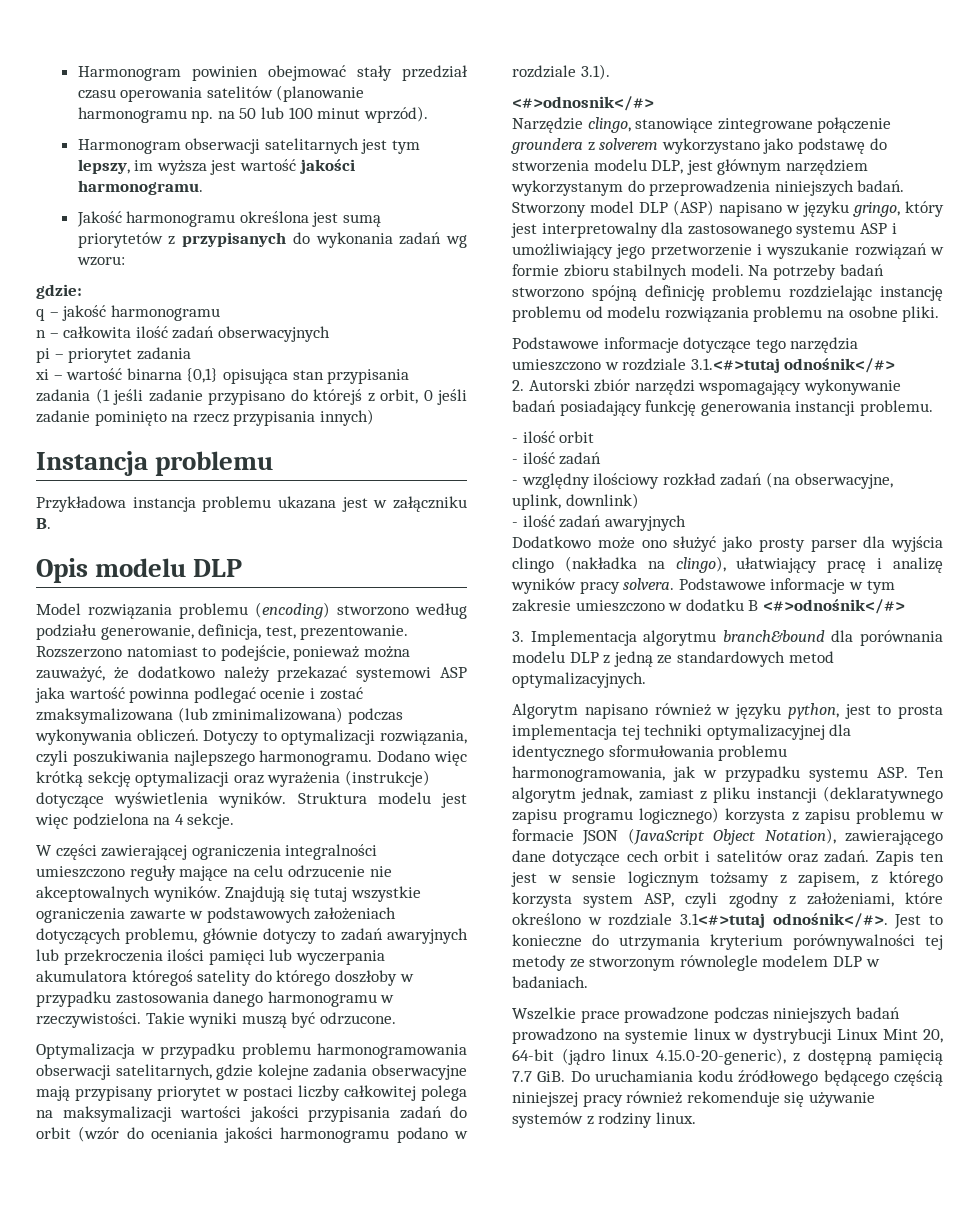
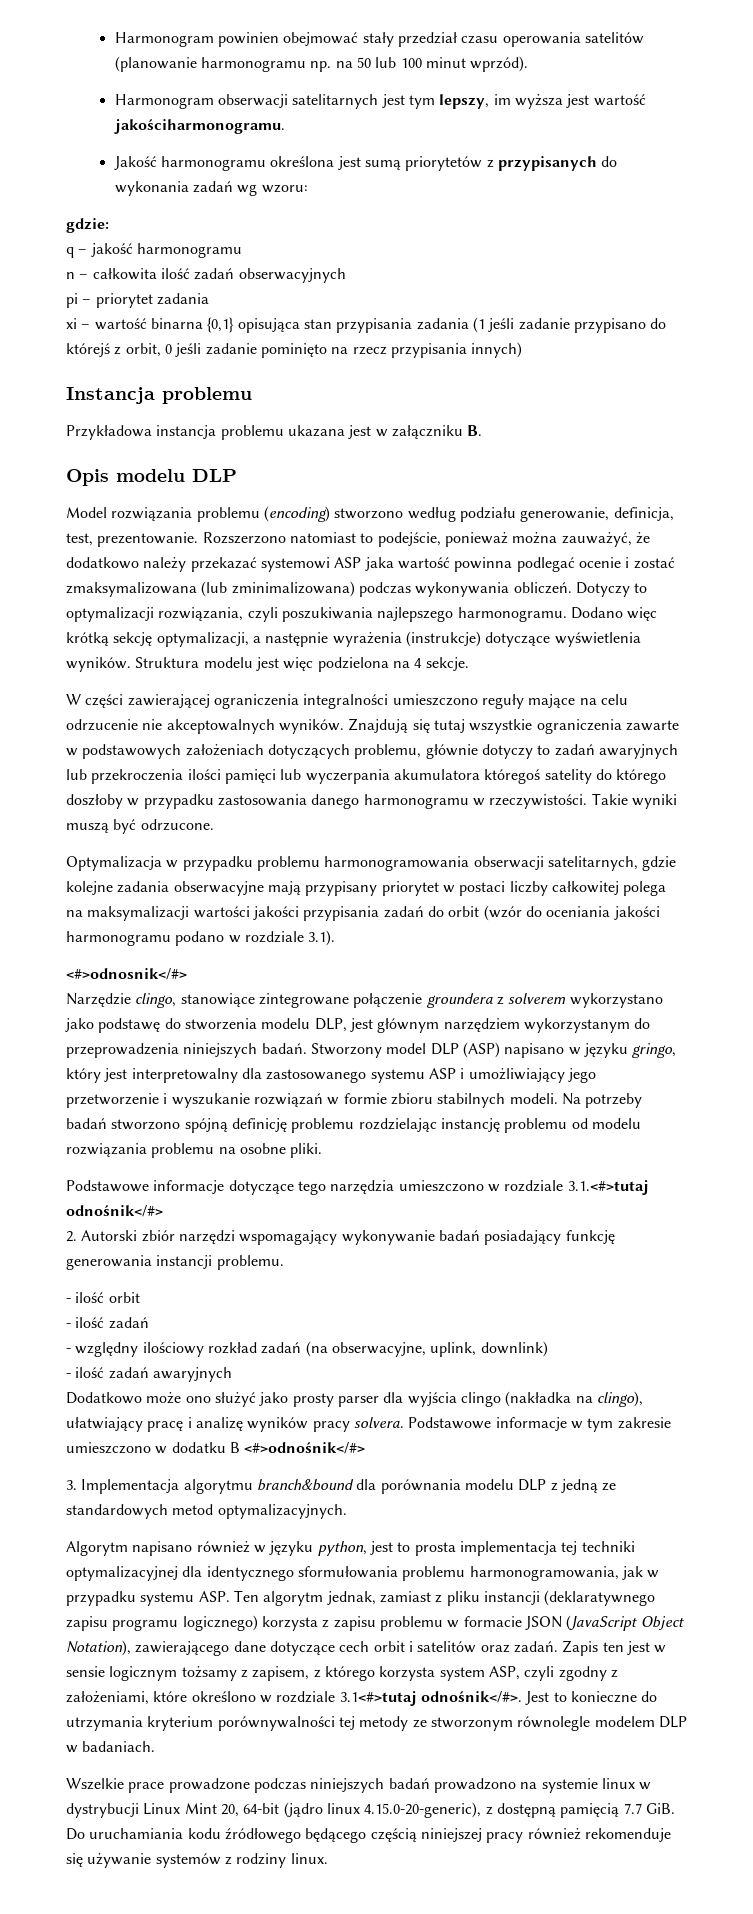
- Harmonogram obserwacji satelitarnych jest tym lepszy, im wyższa jest wartość jakości harmonogramu.
+ Harmonogram obserwacji satelitarnych jest tym lepszy, im wyższa jest wartość jakościharmonogramu.
- Dodano więc krótką sekcję optymalizacji oraz wyrażenia (instrukcje) dotyczące wyświetlenia wyników.
+ Dodano więc krótką sekcję optymalizacji, a następnie wyrażenia (instrukcje) dotyczące wyświetlenia wyników.

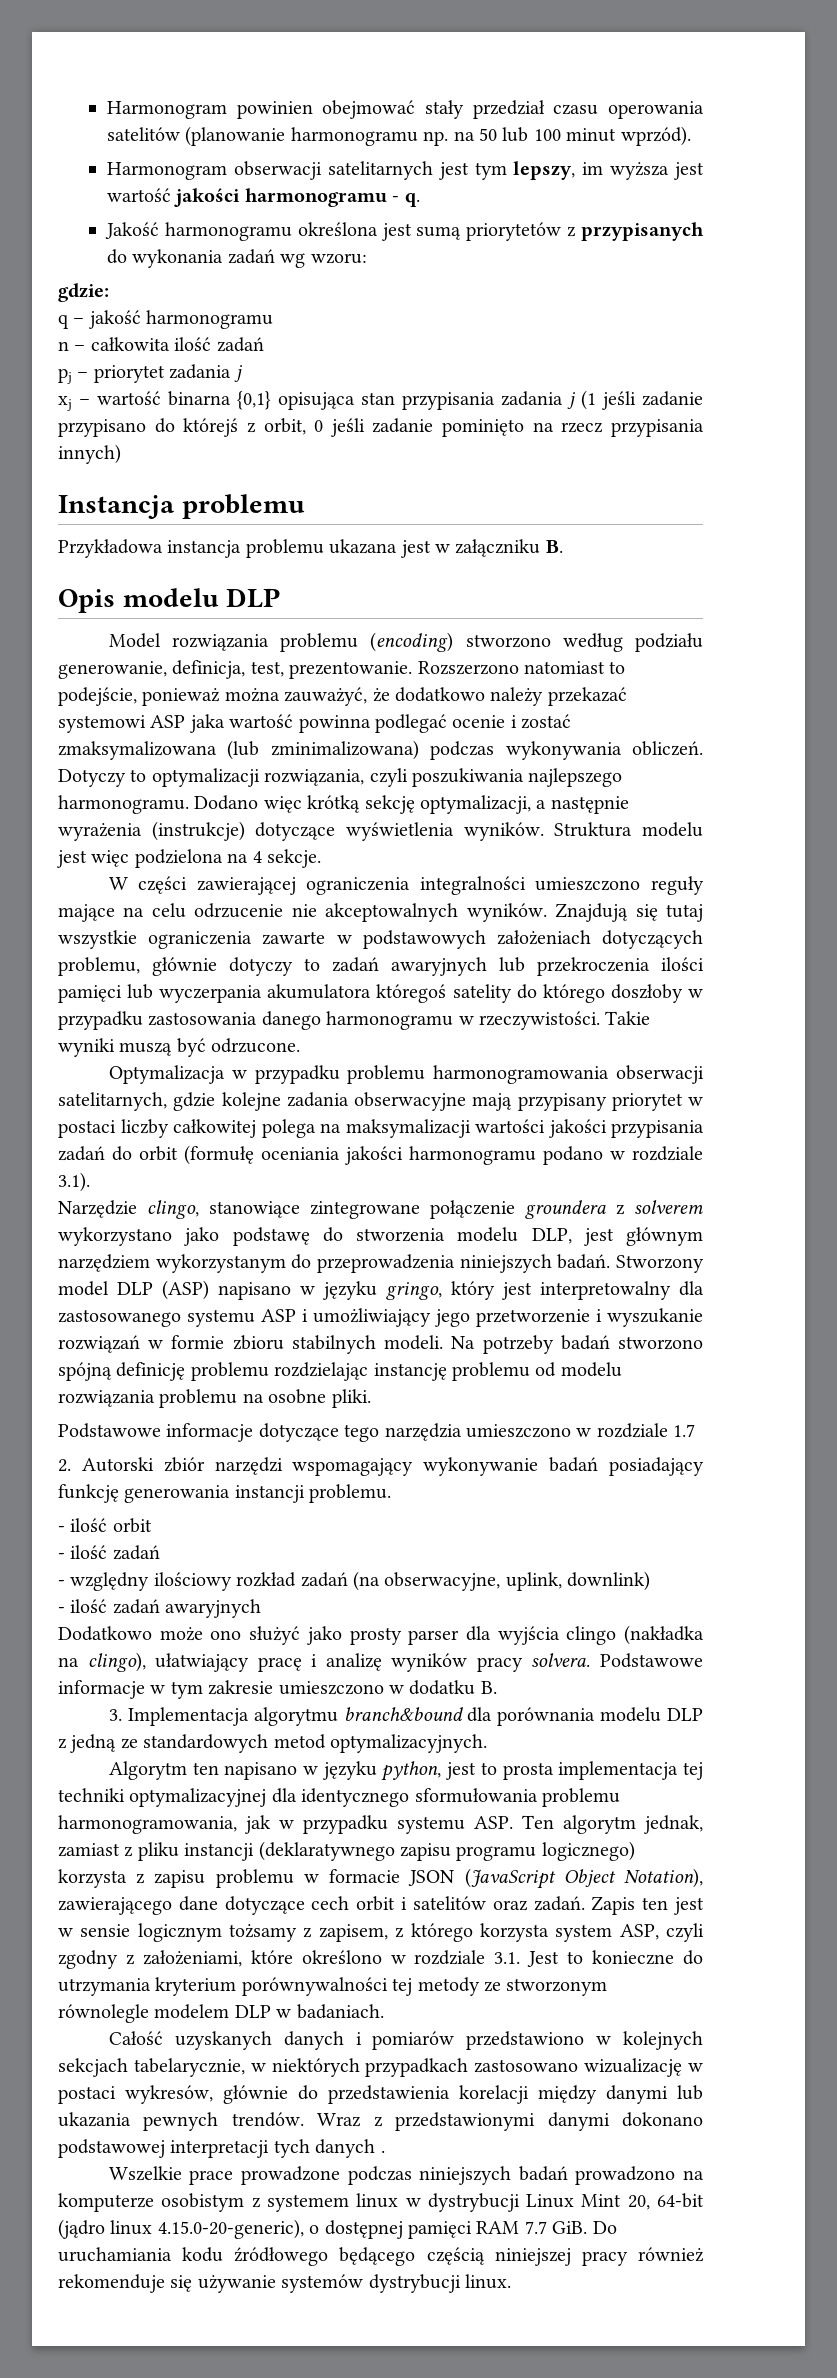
- Harmonogram obserwacji satelitarnych jest tym lepszy, im wyższa jest wartość jakościharmonogramu.
+ Harmonogram obserwacji satelitarnych jest tym lepszy, im wyższa jest wartość jakości harmonogramu - q.
- n – całkowita ilość zadań obserwacyjnych
- pi – priorytet zadania
- xi – wartość binarna {0,1} opisująca stan przypisania zadania (1 jeśli zadanie przypisano do którejś z orbit, 0 jeśli zadanie pominięto na rzecz przypisania innych)
+ n – całkowita ilość zadań
+ pj – priorytet zadania j
+ xj – wartość binarna {0,1} opisująca stan przypisania zadania j (1 jeśli zadanie przypisano do którejś z orbit, 0 jeśli zadanie pominięto na rzecz przypisania innych)
- Optymalizacja w przypadku problemu harmonogramowania obserwacji satelitarnych, gdzie kolejne zadania obserwacyjne mają przypisany priorytet w postaci liczby całkowitej polega na maksymalizacji wartości jakości przypisania zadań do orbit (wzór do oceniania jakości harmonogramu podano w rozdziale 3.1).
+ Optymalizacja w przypadku problemu harmonogramowania obserwacji satelitarnych, gdzie kolejne zadania obserwacyjne mają przypisany priorytet w postaci liczby całkowitej polega na maksymalizacji wartości jakości przypisania zadań do orbit (formułę oceniania jakości harmonogramu podano w rozdziale 3.1).
- <#>odnosnik</#>
- Podstawowe informacje dotyczące tego narzędzia umieszczono w rozdziale 3.1.<#>tutaj odnośnik</#>
+ Podstawowe informacje dotyczące tego narzędzia umieszczono w rozdziale 1.7
- Podstawowe informacje w tym zakresie umieszczono w dodatku B <#>odnośnik</#>
+ Podstawowe informacje w tym zakresie umieszczono w dodatku B.
- Algorytm napisano również w języku python, jest to prosta implementacja tej techniki optymalizacyjnej dla identycznego sformułowania problemu harmonogramowania, jak w przypadku systemu ASP. Ten algorytm jednak, zamiast z pliku instancji (deklaratywnego zapisu programu logicznego) korzysta z zapisu problemu w formacie JSON (JavaScript Object Notation), zawierającego dane dotyczące cech orbit i satelitów oraz zadań.
+ Algorytm ten napisano w języku python, jest to prosta implementacja tej techniki optymalizacyjnej dla identycznego sformułowania problemu harmonogramowania, jak w przypadku systemu ASP. Ten algorytm jednak, zamiast z pliku instancji (deklaratywnego zapisu programu logicznego) korzysta z zapisu problemu w formacie JSON (JavaScript Object Notation), zawierającego dane dotyczące cech orbit i satelitów oraz zadań.
- Zapis ten jest w sensie logicznym tożsamy z zapisem, z którego korzysta system ASP, czyli zgodny z założeniami, które określono w rozdziale 3.1<#>tutaj odnośnik</#>. Jest to konieczne do utrzymania kryterium porównywalności tej metody ze stworzonym równolegle modelem DLP w badaniach.
+ Zapis ten jest w sensie logicznym tożsamy z zapisem, z którego korzysta system ASP, czyli zgodny z założeniami, które określono w rozdziale 3.1. Jest to konieczne do utrzymania kryterium porównywalności tej metody ze stworzonym równolegle modelem DLP w badaniach.
+ Całość uzyskanych danych i pomiarów przedstawiono w kolejnych sekcjach tabelarycznie, w niektórych przypadkach zastosowano wizualizację w postaci wykresów, głównie do przedstawienia korelacji między danymi lub ukazania pewnych trendów. Wraz z przedstawionymi danymi dokonano podstawowej interpretacji tych danych .
- Wszelkie prace prowadzone podczas niniejszych badań prowadzono na systemie linux w dystrybucji Linux Mint 20, 64-bit (jądro linux 4.15.0-20-generic), z dostępną pamięcią 7.7 GiB. Do uruchamiania kodu źródłowego będącego częścią niniejszej pracy również rekomenduje się używanie systemów z rodziny linux.
+ Wszelkie prace prowadzone podczas niniejszych badań prowadzono na komputerze osobistym z systemem linux w dystrybucji Linux Mint 20, 64-bit (jądro linux 4.15.0-20-generic), o dostępnej pamięci RAM 7.7 GiB. Do uruchamiania kodu źródłowego będącego częścią niniejszej pracy również rekomenduje się używanie systemów dystrybucji linux.

